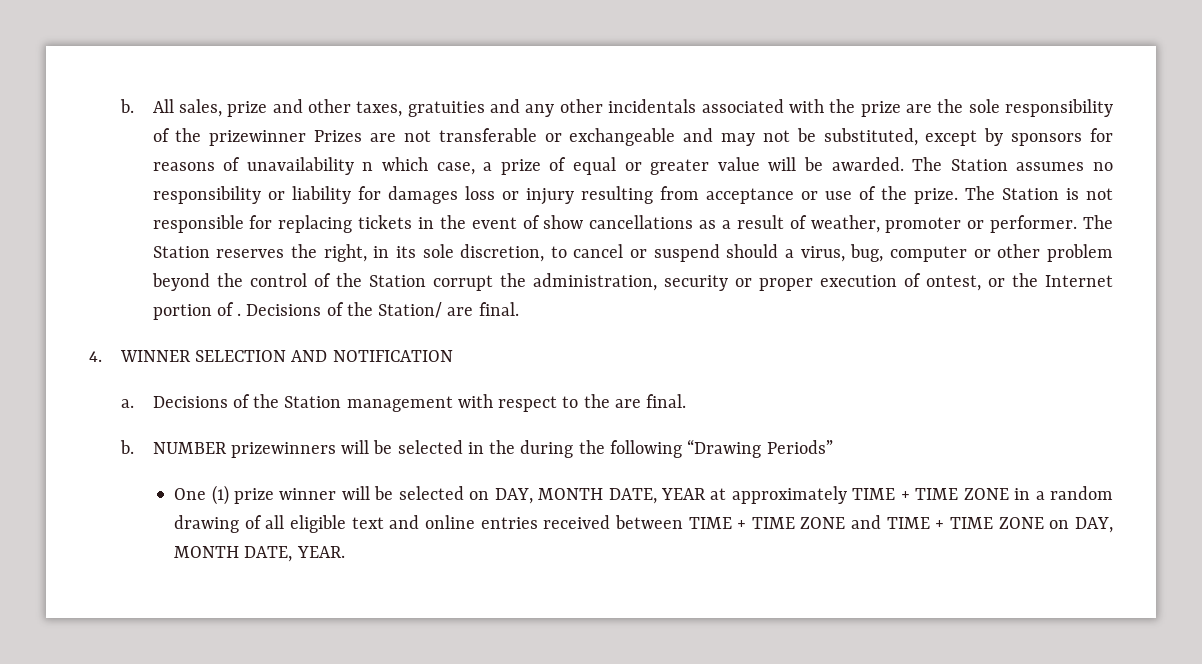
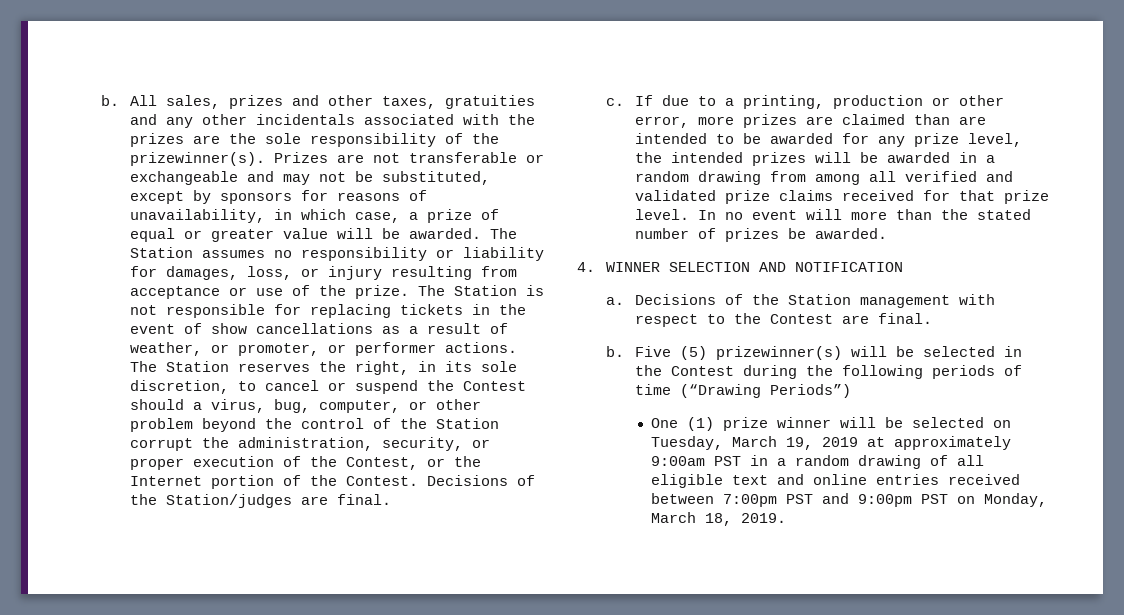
- All sales, prize and other taxes, gratuities and any other incidentals associated with the prize are the sole responsibility of the prizewinner Prizes are not transferable or exchangeable and may not be substituted, except by sponsors for reasons of unavailability n which case, a prize of equal or greater value will be awarded.
+ All sales, prizes and other taxes, gratuities and any other incidentals associated with the prizes are the sole responsibility of the prizewinner(s). Prizes are not transferable or exchangeable and may not be substituted, except by sponsors for reasons of unavailability, in which case, a prize of equal or greater value will be awarded.
- The Station assumes no responsibility or liability for damages loss or injury resulting from acceptance or use of the prize.
+ The Station assumes no responsibility or liability for damages, loss, or injury resulting from acceptance or use of the prize.
- The Station is not responsible for replacing tickets in the event of show cancellations as a result of weather, promoter or performer.
+ The Station is not responsible for replacing tickets in the event of show cancellations as a result of weather, or promoter, or performer actions.
- The Station reserves the right, in its sole discretion, to cancel or suspend should a virus, bug, computer or other problem beyond the control of the Station corrupt the administration, security or proper execution of ontest, or the Internet portion of . Decisions of the Station/ are final.
+ The Station reserves the right, in its sole discretion, to cancel or suspend the Contest should a virus, bug, computer, or other problem beyond the control of the Station corrupt the administration, security, or proper execution of the Contest, or the Internet portion of the Contest. Decisions of the Station/judges are final.
+ c. If due to a printing, production or other error, more prizes are claimed than are intended to be awarded for any prize level, the intended prizes will be awarded in a random drawing from among all verified and validated prize claims received for that prize level. In no event will more than the stated number of prizes be awarded.
- Decisions of the Station management with respect to the are final.
+ Decisions of the Station management with respect to the Contest are final.
- NUMBER prizewinners will be selected in the during the following “Drawing Periods”
+ Five (5) prizewinner(s) will be selected in the Contest during the following periods of time (“Drawing Periods”)
- One (1) prize winner will be selected on DAY, MONTH DATE, YEAR at approximately TIME + TIME ZONE in a random drawing of all eligible text and online entries received between TIME + TIME ZONE and TIME + TIME ZONE on DAY, MONTH DATE, YEAR.
+ One (1) prize winner will be selected on Tuesday, March 19, 2019 at approximately 9:00am PST in a random drawing of all eligible text and online entries received between 7:00pm PST and 9:00pm PST on Monday, March 18, 2019.

